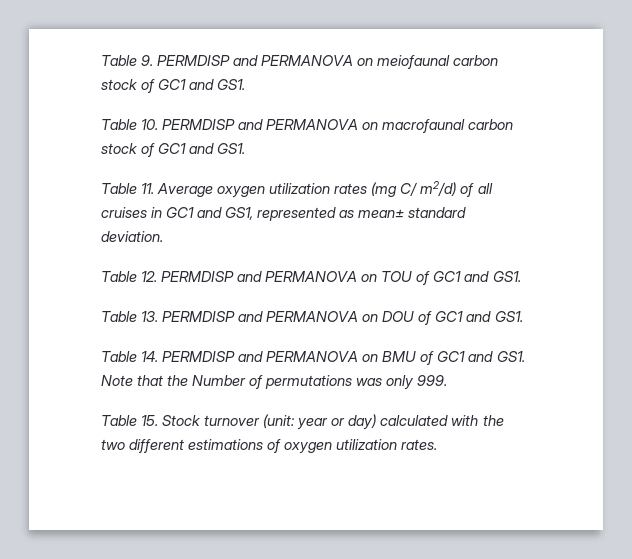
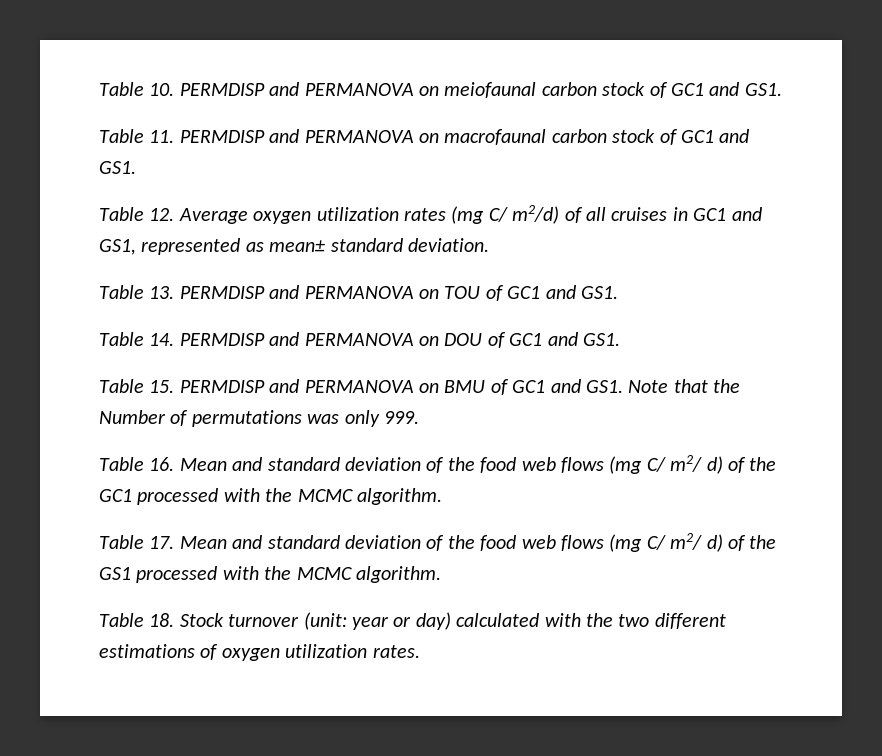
- Table 9. PERMDISP and PERMANOVA on meiofaunal carbon stock of GC1 and GS1.
+ Table 10. PERMDISP and PERMANOVA on meiofaunal carbon stock of GC1 and GS1.
- Table 10. PERMDISP and PERMANOVA on macrofaunal carbon stock of GC1 and GS1.
+ Table 11. PERMDISP and PERMANOVA on macrofaunal carbon stock of GC1 and GS1.
- Table 11. Average oxygen utilization rates (mg C/ m2/d) of all cruises in GC1 and GS1, represented as mean± standard deviation.
+ Table 12. Average oxygen utilization rates (mg C/ m2/d) of all cruises in GC1 and GS1, represented as mean± standard deviation.
- Table 12. PERMDISP and PERMANOVA on TOU of GC1 and GS1.
+ Table 13. PERMDISP and PERMANOVA on TOU of GC1 and GS1.
- Table 13. PERMDISP and PERMANOVA on DOU of GC1 and GS1.
+ Table 14. PERMDISP and PERMANOVA on DOU of GC1 and GS1.
- Table 14. PERMDISP and PERMANOVA on BMU of GC1 and GS1. Note that the Number of permutations was only 999.
+ Table 15. PERMDISP and PERMANOVA on BMU of GC1 and GS1. Note that the Number of permutations was only 999.
- Table 15. Stock turnover (unit: year or day) calculated with the two different estimations of oxygen utilization rates.
+ Table 16. Mean and standard deviation of the food web flows (mg C/ m2/ d) of the GC1 processed with the MCMC algorithm.
+ Table 17. Mean and standard deviation of the food web flows (mg C/ m2/ d) of the GS1 processed with the MCMC algorithm.
+ Table 18. Stock turnover (unit: year or day) calculated with the two different estimations of oxygen utilization rates.

